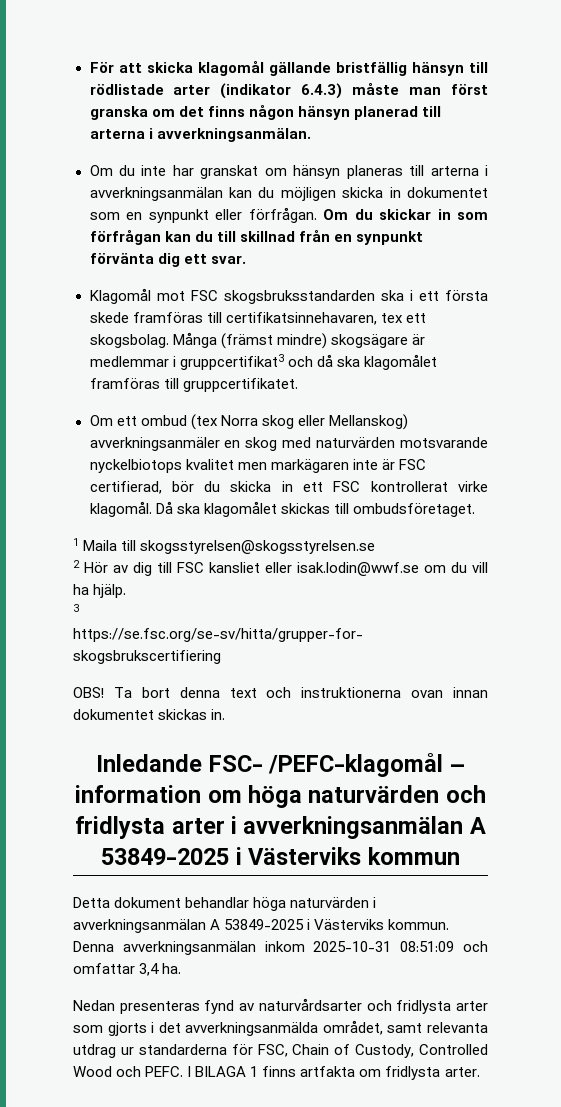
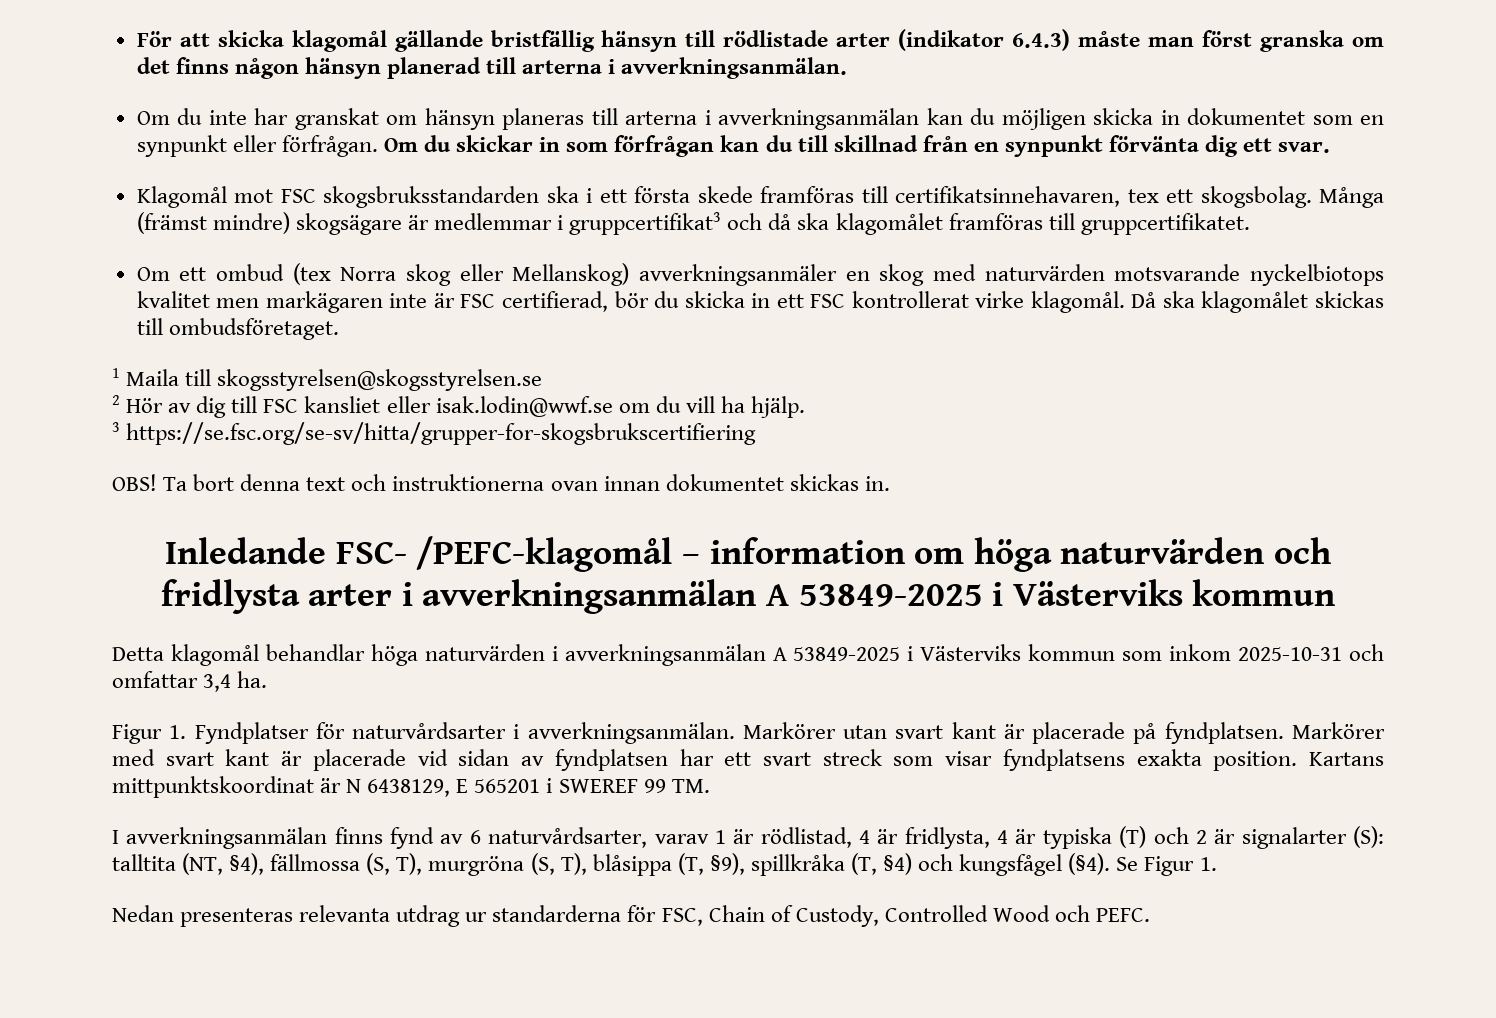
- Detta dokument behandlar höga naturvärden i avverkningsanmälan A 53849-2025 i Västerviks kommun. Denna avverkningsanmälan inkom 2025-10-31 08:51:09 och omfattar 3,4 ha.
+ Detta klagomål behandlar höga naturvärden i avverkningsanmälan A 53849-2025 i Västerviks kommun som inkom 2025-10-31 och omfattar 3,4 ha.
- Nedan presenteras fynd av naturvårdsarter och fridlysta arter som gjorts i det avverkningsanmälda området, samt relevanta utdrag ur standarderna för FSC, Chain of Custody, Controlled Wood och PEFC. I BILAGA 1 finns artfakta om fridlysta arter.
+ Figur 1. Fyndplatser för naturvårdsarter i avverkningsanmälan. Markörer utan svart kant är placerade på fyndplatsen. Markörer med svart kant är placerade vid sidan av fyndplatsen har ett svart streck som visar fyndplatsens exakta position. Kartans mittpunktskoordinat är N 6438129, E 565201 i SWEREF 99 TM.
+ I avverkningsanmälan finns fynd av 6 naturvårdsarter, varav 1 är rödlistad, 4 är fridlysta, 4 är typiska (T) och 2 är signalarter (S): talltita (NT, §4), fällmossa (S, T), murgröna (S, T), blåsippa (T, §9), spillkråka (T, §4) och kungsfågel (§4). Se Figur 1.
+ Nedan presenteras relevanta utdrag ur standarderna för FSC, Chain of Custody, Controlled Wood och PEFC.

